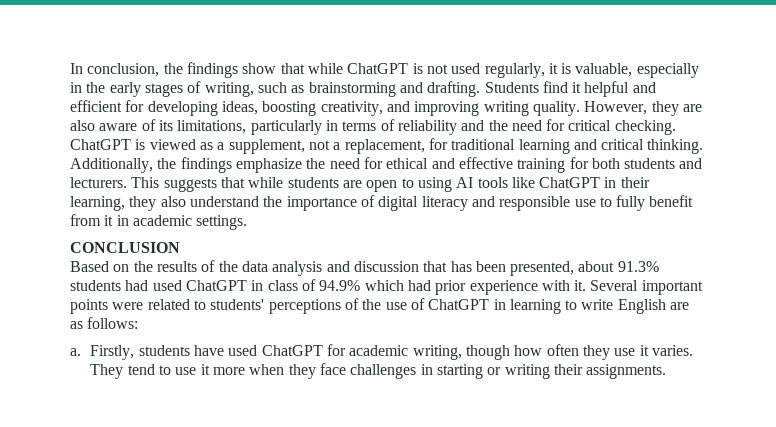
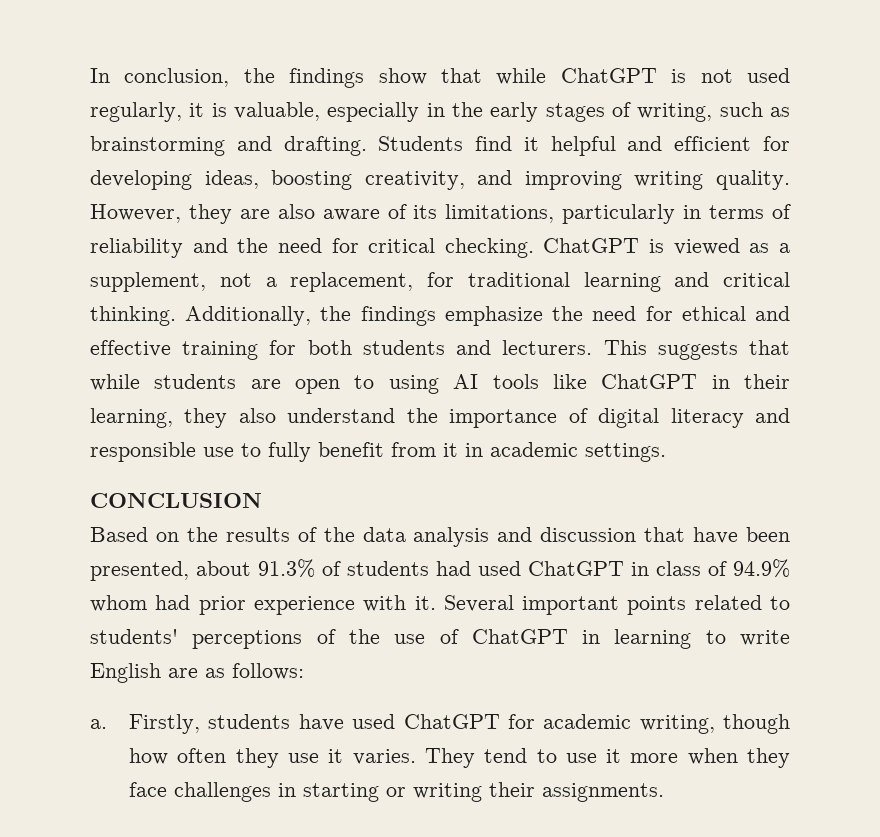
- Based on the results of the data analysis and discussion that has been presented, about 91.3% students had used ChatGPT in class of 94.9% which had prior experience with it.
+ Based on the results of the data analysis and discussion that have been presented, about 91.3% of students had used ChatGPT in class of 94.9% whom had prior experience with it.
- Several important points were related to students' perceptions of the use of ChatGPT in learning to write English are as follows:
+ Several important points related to students' perceptions of the use of ChatGPT in learning to write English are as follows:

